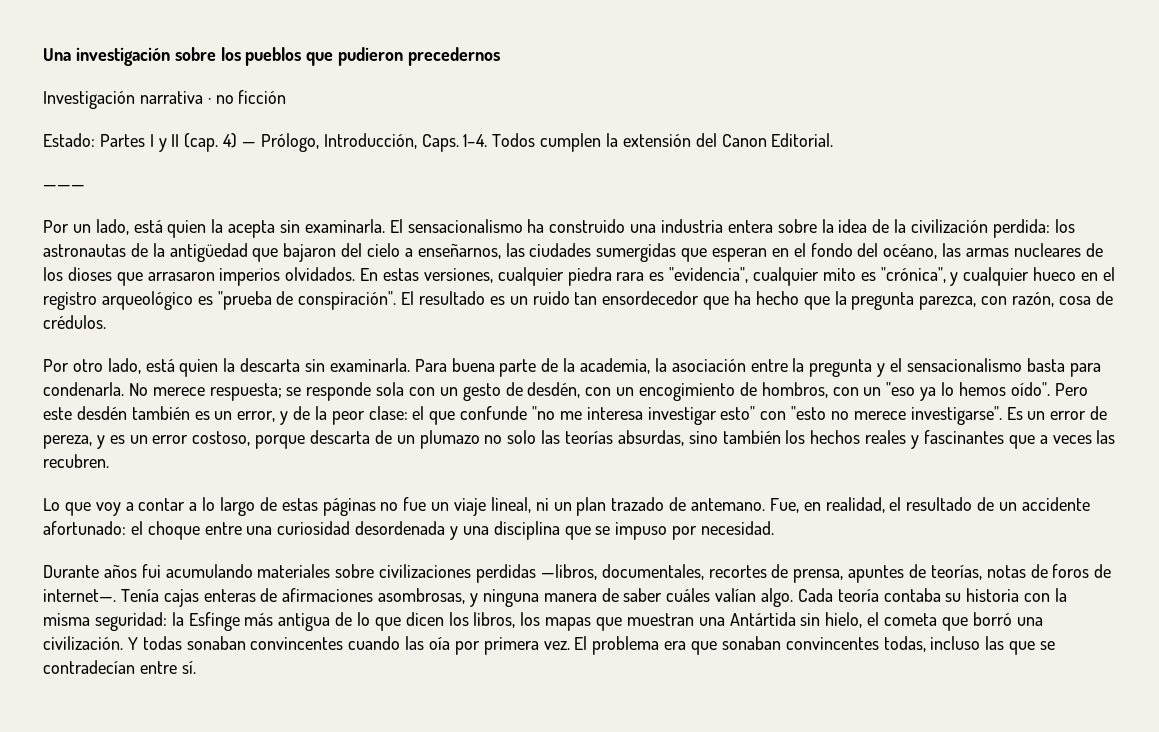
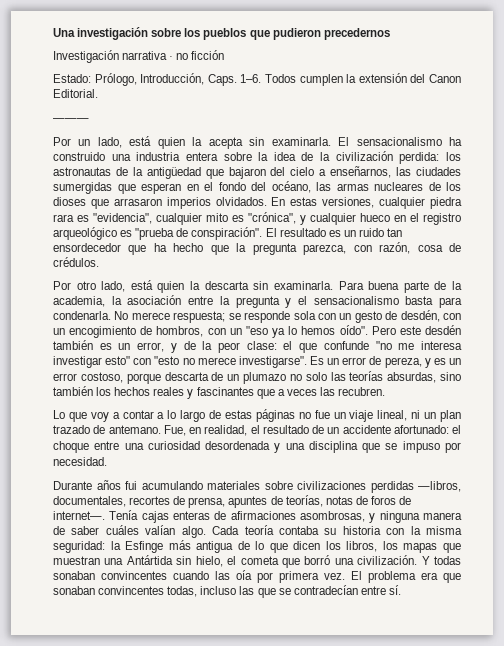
- Estado: Partes I y II (cap. 4) — Prólogo, Introducción, Caps.
+ Estado: Prólogo, Introducción, Caps.
- 1–4.
+ 1–6.

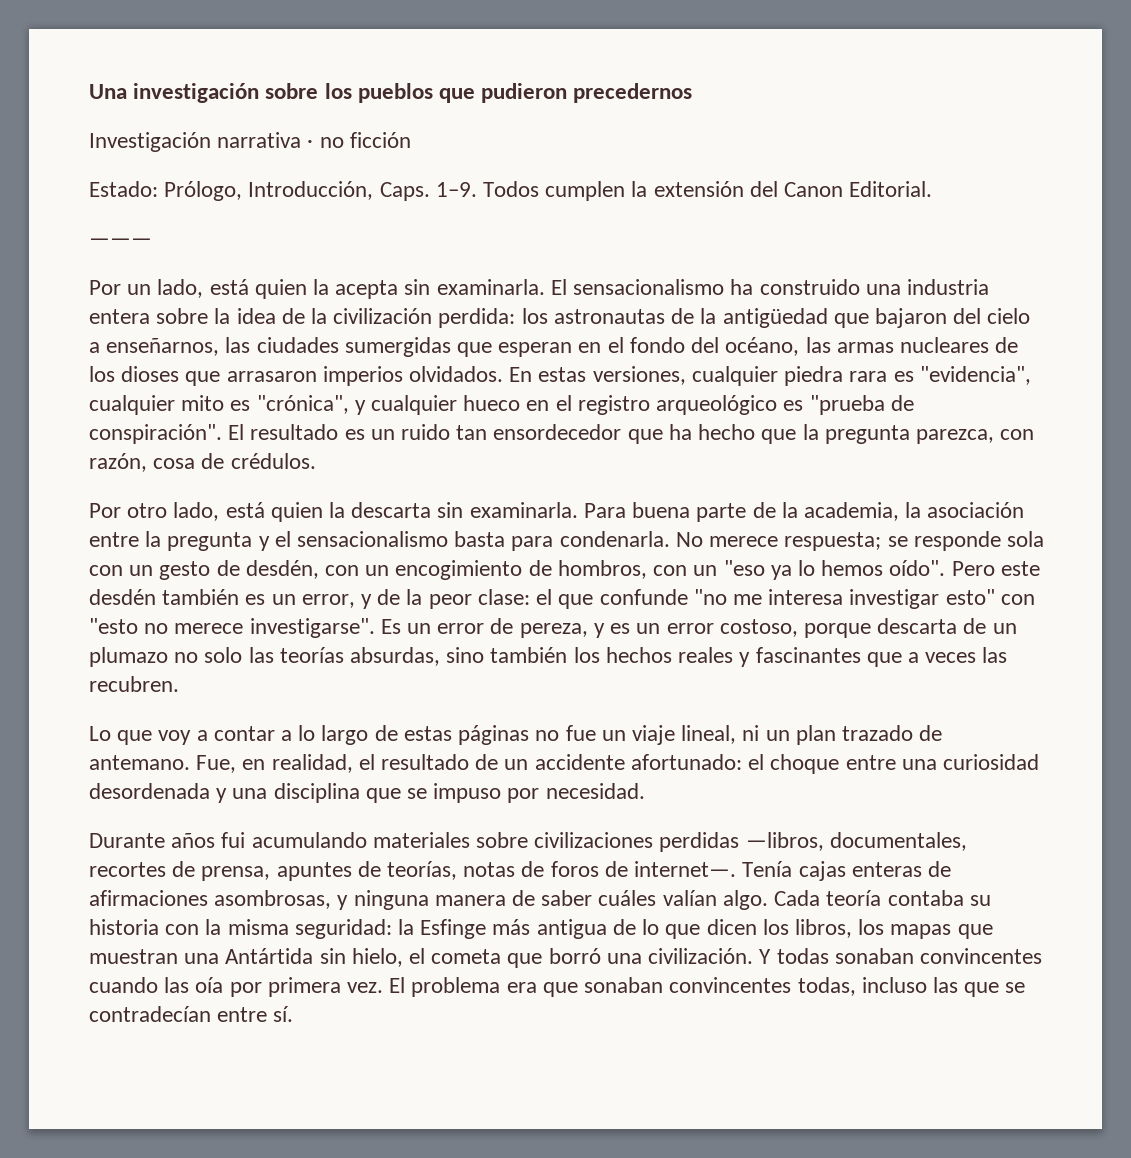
- 1–6.
+ 1–9.

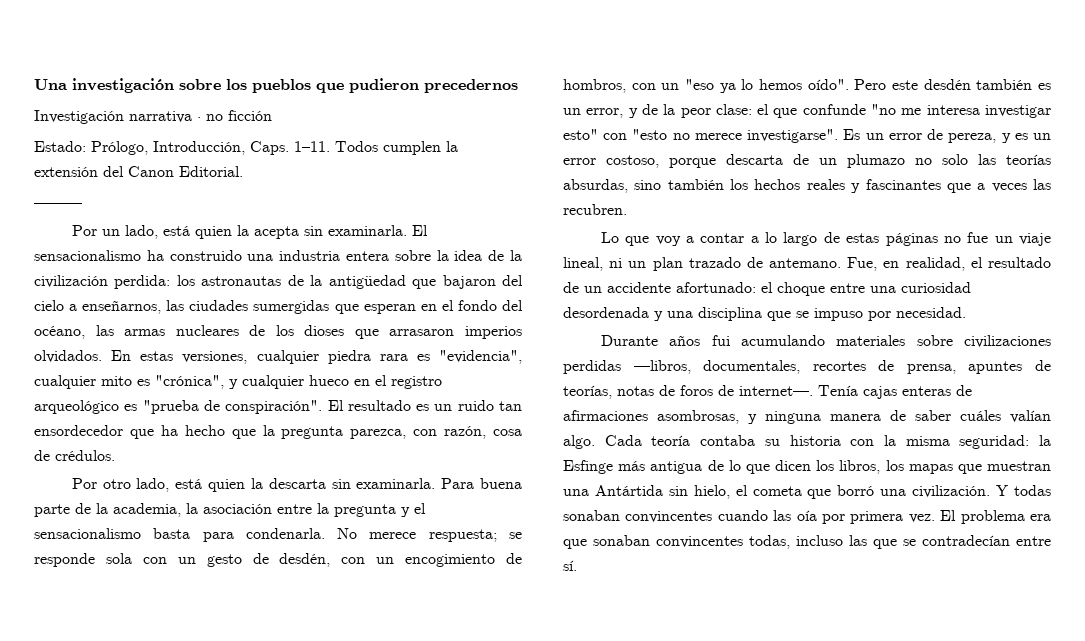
- 1–9.
+ 1–11.

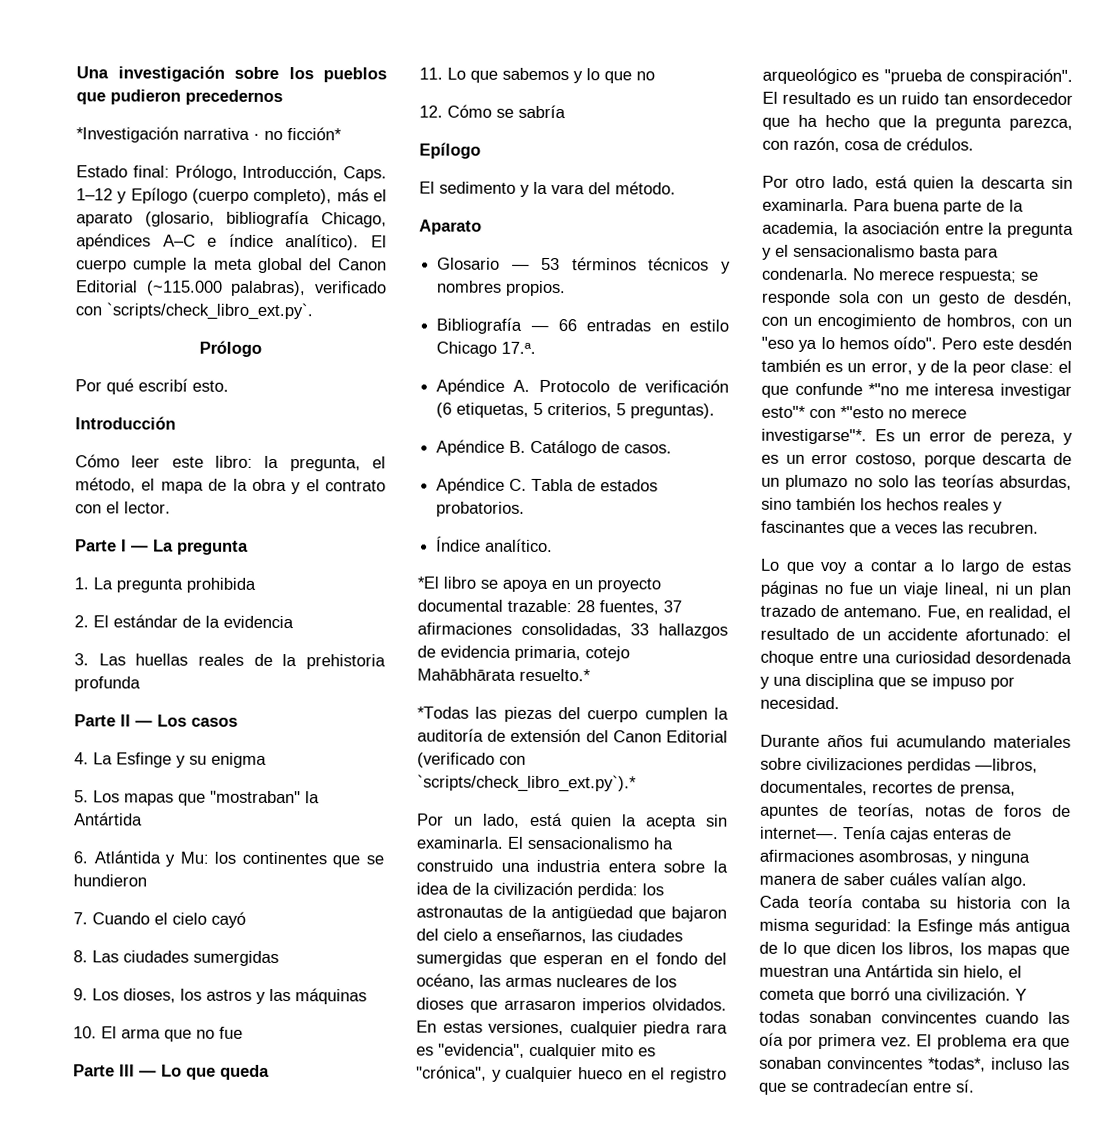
- Investigación narrativa · no ficción
- Estado: Prólogo, Introducción, Caps. 1–11. Todos cumplen la extensión del Canon Editorial.
- ———
+ *Investigación narrativa · no ficción*
+ Estado final: Prólogo, Introducción, Caps. 1–12 y Epílogo (cuerpo completo), más el aparato (glosario, bibliografía Chicago, apéndices A–C e índice analítico). El cuerpo cumple la meta global del Canon Editorial (~115.000 palabras), verificado con `scripts/check_libro_ext.py`.
+ Prólogo
+ Por qué escribí esto.
+ Introducción
+ Cómo leer este libro: la pregunta, el método, el mapa de la obra y el contrato con el lector.
+ Parte I — La pregunta
+ 1. La pregunta prohibida
+ 2. El estándar de la evidencia
+ 3. Las huellas reales de la prehistoria profunda
+ Parte II — Los casos
+ 4. La Esfinge y su enigma
+ 5. Los mapas que "mostraban" la Antártida
+ 6. Atlántida y Mu: los continentes que se hundieron
+ 7. Cuando el cielo cayó
+ 8. Las ciudades sumergidas
+ 9. Los dioses, los astros y las máquinas
+ 10. El arma que no fue
+ Parte III — Lo que queda
+ 11. Lo que sabemos y lo que no
+ 12. Cómo se sabría
+ Epílogo
+ El sedimento y la vara del método.
+ Aparato
+ Glosario — 53 términos técnicos y nombres propios.
+ Bibliografía — 66 entradas en estilo Chicago 17.ª.
+ Apéndice A. Protocolo de verificación (6 etiquetas, 5 criterios, 5 preguntas).
+ Apéndice B. Catálogo de casos.
+ Apéndice C. Tabla de estados probatorios.
+ Índice analítico.
+ *El libro se apoya en un proyecto documental trazable: 28 fuentes, 37 afirmaciones consolidadas, 33 hallazgos de evidencia primaria, cotejo Mahābhārata resuelto.*
+ *Todas las piezas del cuerpo cumplen la auditoría de extensión del Canon Editorial (verificado con `scripts/check_libro_ext.py`).*
- Pero este desdén también es un error, y de la peor clase: el que confunde "no me interesa investigar esto" con "esto no merece investigarse".
+ Pero este desdén también es un error, y de la peor clase: el que confunde *"no me interesa investigar esto"* con *"esto no merece investigarse"*.
- El problema era que sonaban convincentes todas, incluso las que se contradecían entre sí.
+ El problema era que sonaban convincentes *todas*, incluso las que se contradecían entre sí.

